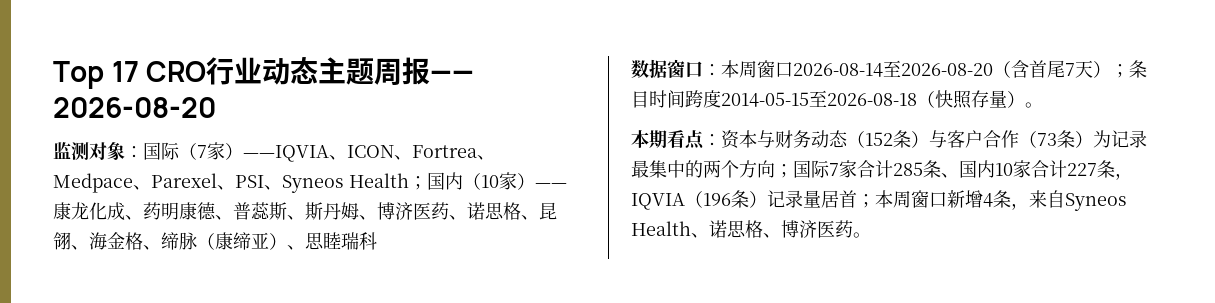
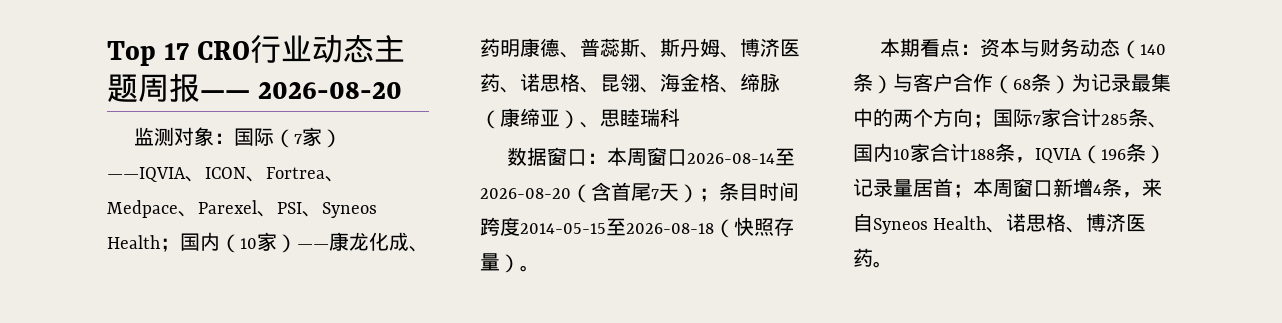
- 本期看点：资本与财务动态（152条）与客户合作（73条）为记录最集中的两个方向；国际7家合计285条、国内10家合计227条，IQVIA（196条）记录量居首；本周窗口新增4条，来自Syneos Health、诺思格、博济医药。
+ 本期看点：资本与财务动态（140条）与客户合作（68条）为记录最集中的两个方向；国际7家合计285条、国内10家合计188条，IQVIA（196条）记录量居首；本周窗口新增4条，来自Syneos Health、诺思格、博济医药。

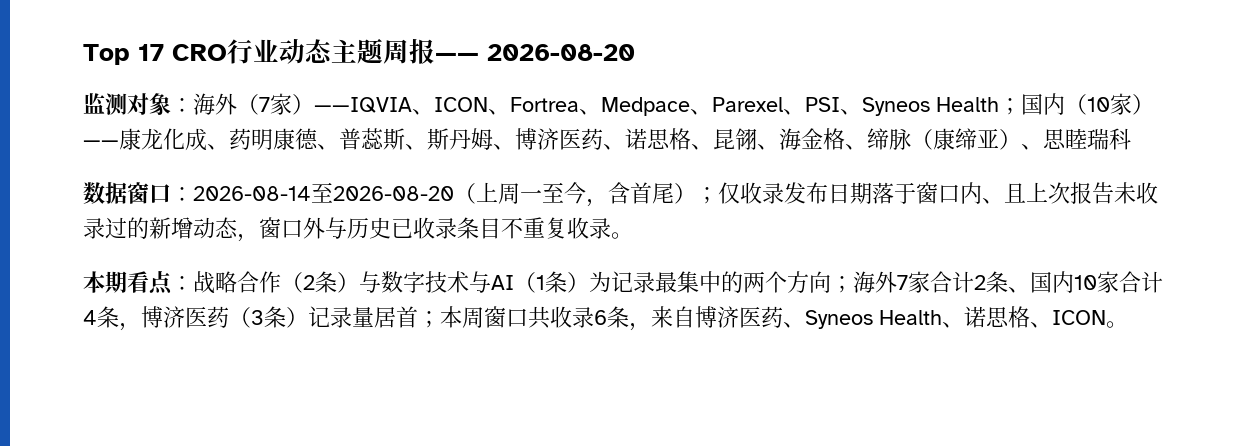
- 监测对象：国际（7家）——IQVIA、ICON、Fortrea、Medpace、Parexel、PSI、Syneos Health；国内（10家）——康龙化成、药明康德、普蕊斯、斯丹姆、博济医药、诺思格、昆翎、海金格、缔脉（康缔亚）、思睦瑞科
+ 监测对象：海外（7家）——IQVIA、ICON、Fortrea、Medpace、Parexel、PSI、Syneos Health；国内（10家）——康龙化成、药明康德、普蕊斯、斯丹姆、博济医药、诺思格、昆翎、海金格、缔脉（康缔亚）、思睦瑞科
- 数据窗口：本周窗口2026-08-14至2026-08-20（含首尾7天）；条目时间跨度2014-05-15至2026-08-18（快照存量）。
- 本期看点：资本与财务动态（140条）与客户合作（68条）为记录最集中的两个方向；国际7家合计285条、国内10家合计188条，IQVIA（196条）记录量居首；本周窗口新增4条，来自Syneos Health、诺思格、博济医药。
+ 数据窗口：2026-08-14至2026-08-20（上周一至今，含首尾）；仅收录发布日期落于窗口内、且上次报告未收录过的新增动态，窗口外与历史已收录条目不重复收录。
+ 本期看点：战略合作（2条）与数字技术与AI（1条）为记录最集中的两个方向；海外7家合计2条、国内10家合计4条，博济医药（3条）记录量居首；本周窗口共收录6条，来自博济医药、Syneos Health、诺思格、ICON。

